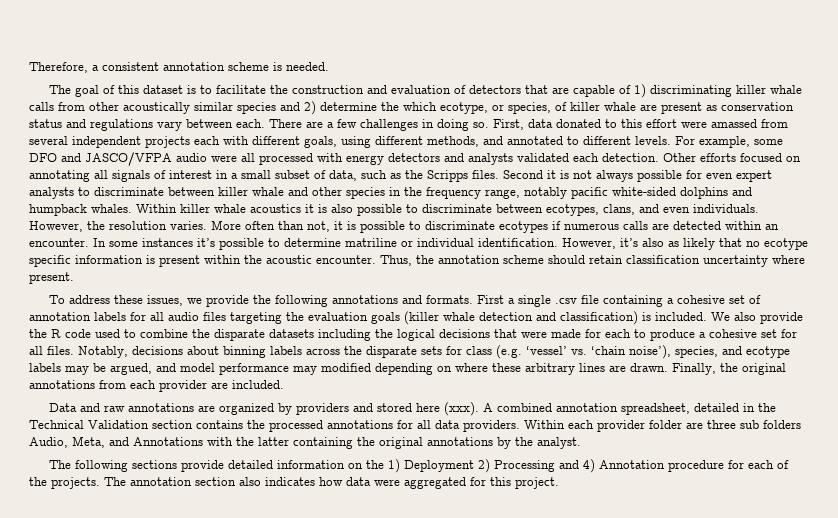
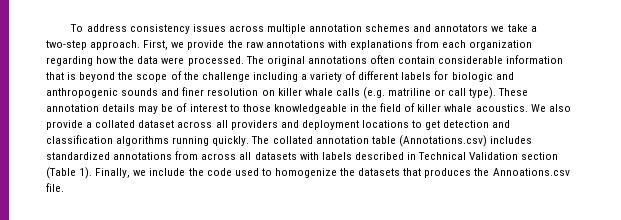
- Therefore, a consistent annotation scheme is needed.
- The goal of this dataset is to facilitate the construction and evaluation of detectors that are capable of 1) discriminating killer whale calls from other acoustically similar species and 2) determine the which ecotype, or species, of killer whale are present as conservation status and regulations vary between each. There are a few challenges in doing so. First, data donated to this effort were amassed from several independent projects each with different goals, using different methods, and annotated to different levels. For example, some DFO and JASCO/VFPA audio were all processed with energy detectors and analysts validated each detection. Other efforts focused on annotating all signals of interest in a small subset of data, such as the Scripps files. Second it is not always possible for even expert analysts to discriminate between killer whale and other species in the frequency range, notably pacific white-sided dolphins and humpback whales. Within killer whale acoustics it is also possible to discriminate between ecotypes, clans, and even individuals. However, the resolution varies. More often than not, it is possible to discriminate ecotypes if numerous calls are detected within an encounter. In some instances it’s possible to determine matriline or individual identification. However, it’s also as likely that no ecotype specific information is present within the acoustic encounter. Thus, the annotation scheme should retain classification uncertainty where present.
- To address these issues, we provide the following annotations and formats. First a single .csv file containing a cohesive set of annotation labels for all audio files targeting the evaluation goals (killer whale detection and classification) is included. We also provide the R code used to combine the disparate datasets including the logical decisions that were made for each to produce a cohesive set for all files. Notably, decisions about binning labels across the disparate sets for class (e.g. ‘vessel’ vs. ‘chain noise’), species, and ecotype labels may be argued, and model performance may modified depending on where these arbitrary lines are drawn. Finally, the original annotations from each provider are included.
- Data and raw annotations are organized by providers and stored here (xxx). A combined annotation spreadsheet, detailed in the Technical Validation section contains the processed annotations for all data providers. Within each provider folder are three sub folders Audio, Meta, and Annotations with the latter containing the original annotations by the analyst.
- The following sections provide detailed information on the 1) Deployment 2) Processing and 4) Annotation procedure for each of the projects. The annotation section also indicates how data were aggregated for this project.
+ To address consistency issues across multiple annotation schemes and annotators we take a two-step approach. First, we provide the raw annotations with explanations from each organization regarding how the data were processed. The original annotations often contain considerable information that is beyond the scope of the challenge including a variety of different labels for biologic and anthropogenic sounds and finer resolution on killer whale calls (e.g. matriline or call type). These annotation details may be of interest to those knowledgeable in the field of killer whale acoustics. We also provide a collated dataset across all providers and deployment locations to get detection and classification algorithms running quickly. The collated annotation table (Annotations.csv) includes standardized annotations from across all datasets with labels described in Technical Validation section (Table 1). Finally, we include the code used to homogenize the datasets that produces the Annoations.csv file.

